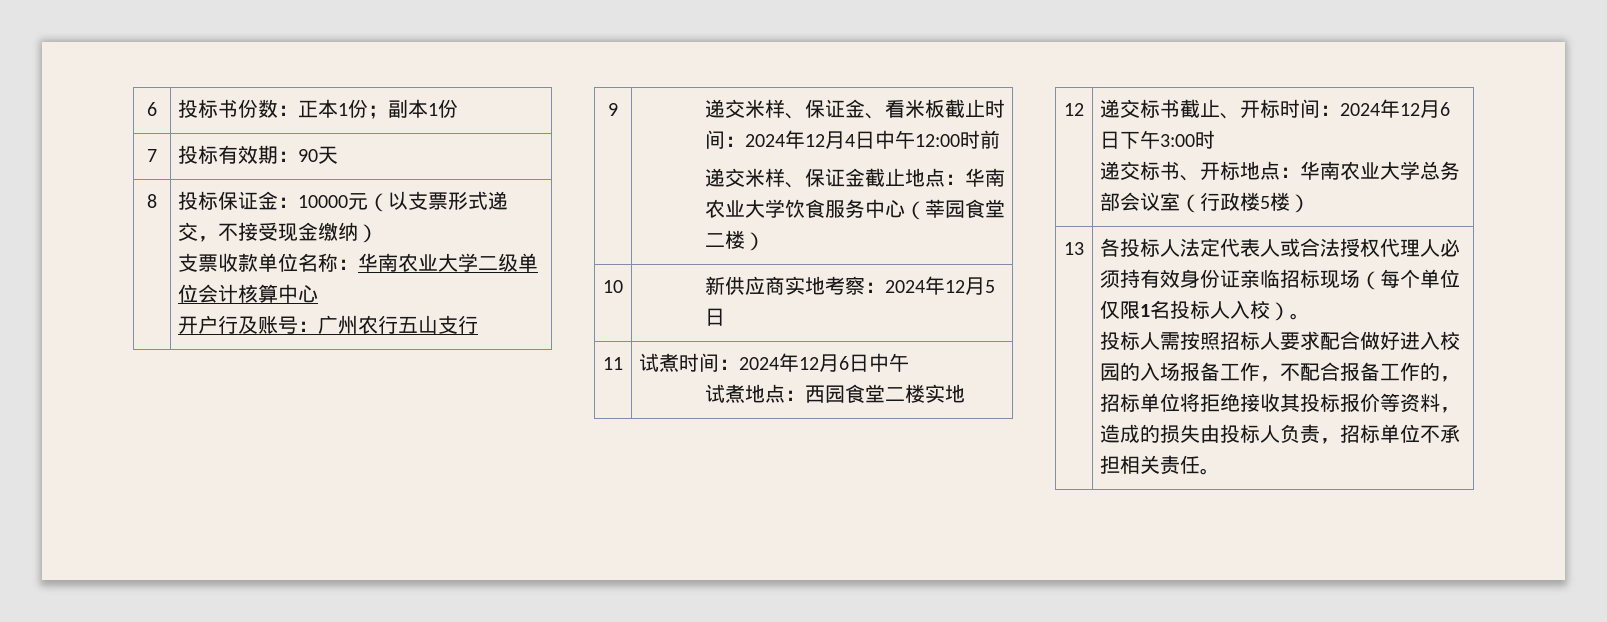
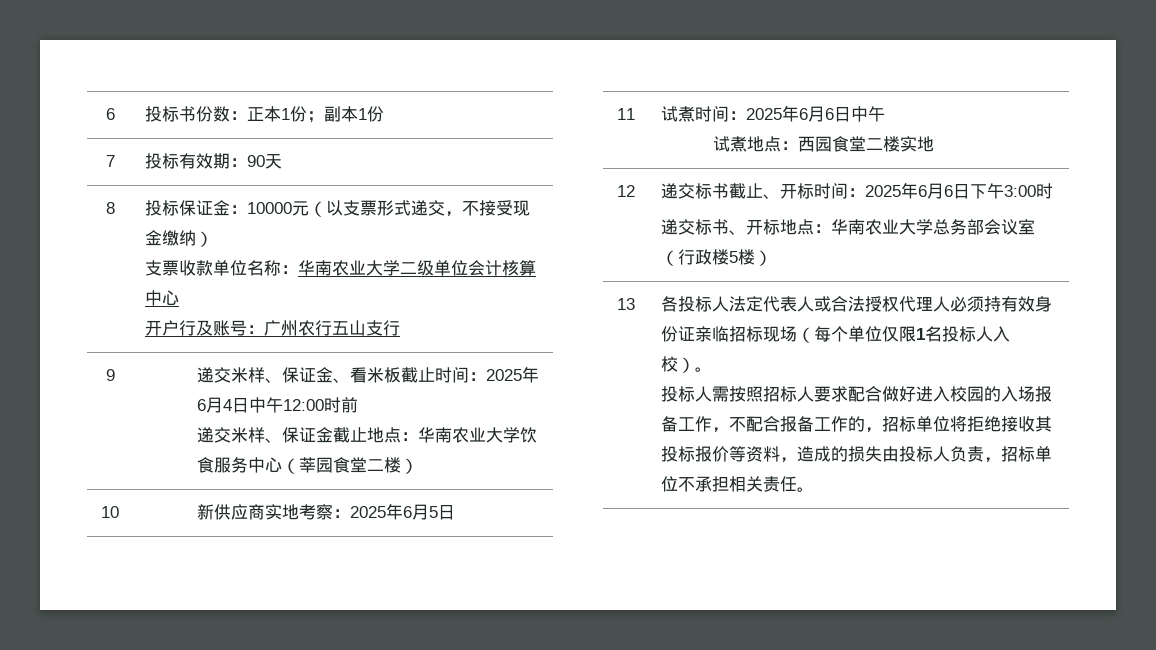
- 9 | 递交米样、保证金、看米板截止时间：2024年12月4日中午12:00时前
+ 9 | 递交米样、保证金、看米板截止时间：2025年6月4日中午12:00时前
- 10 | 新供应商实地考察：2024年12月5日
+ 10 | 新供应商实地考察：2025年6月5日
- 11 | 试煮时间：2024年12月6日中午
+ 11 | 试煮时间：2025年6月6日中午
- 12 | 递交标书截止、开标时间：2024年12月6日下午3:00时
+ 12 | 递交标书截止、开标时间：2025年6月6日下午3:00时

